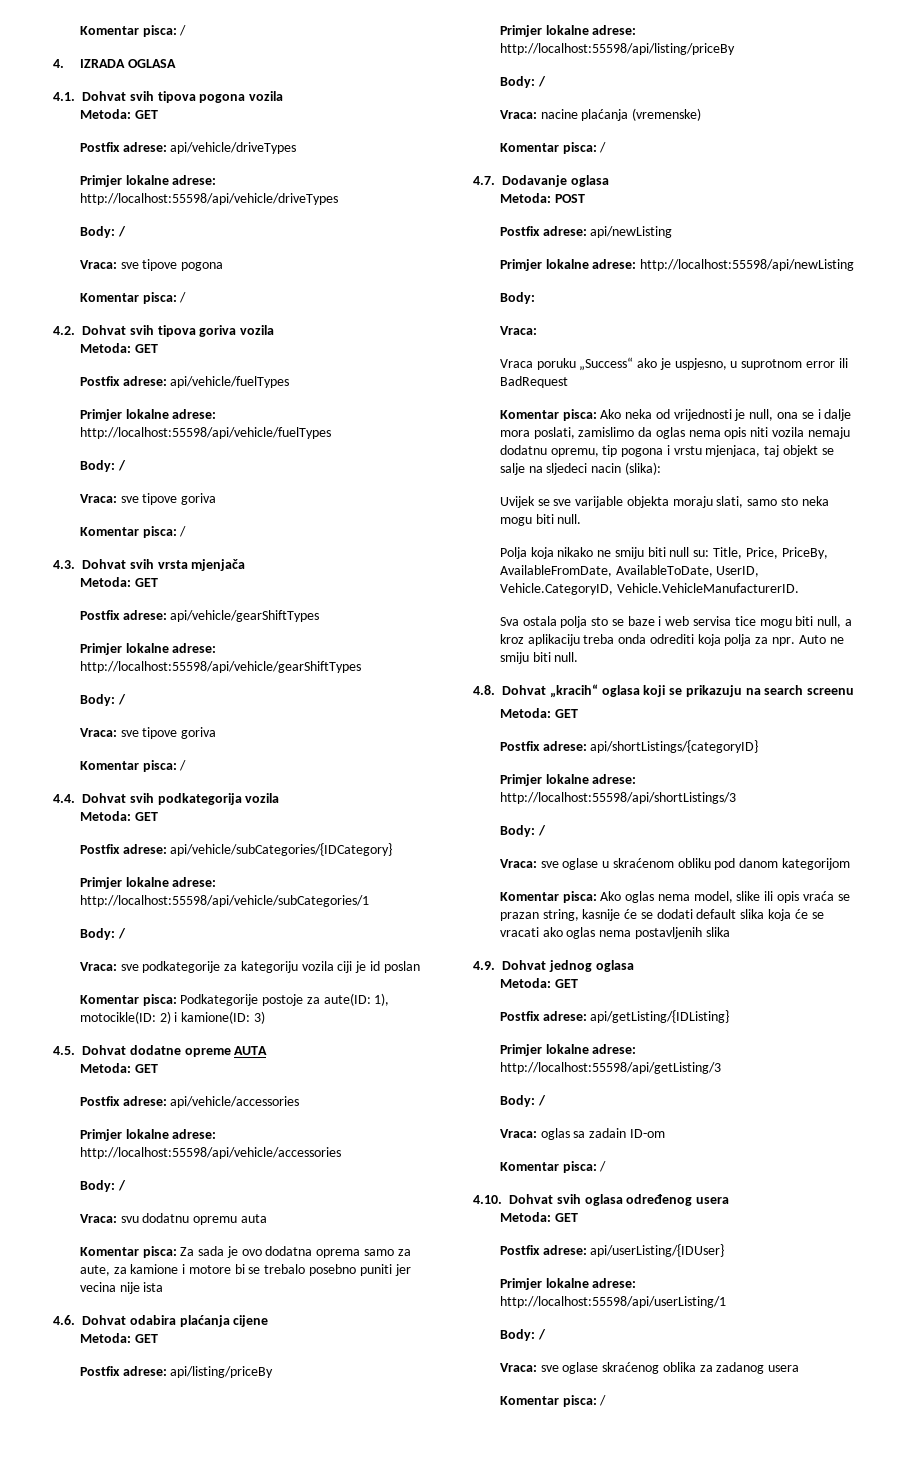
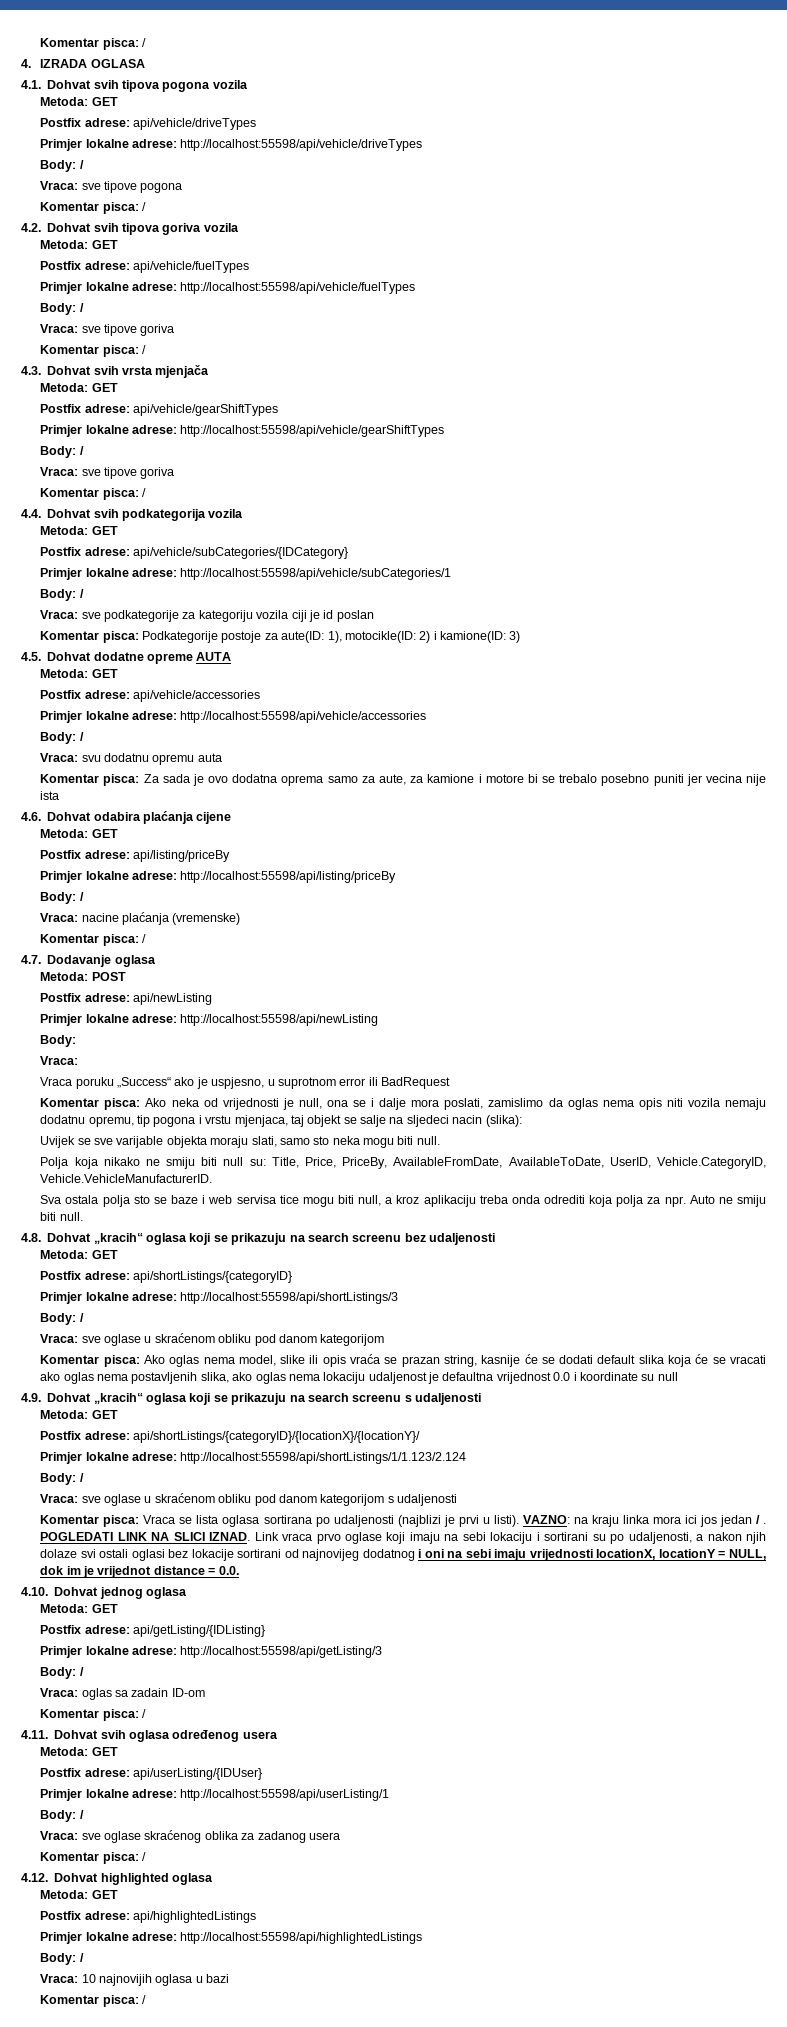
- 4.8. Dohvat „kracih“ oglasa koji se prikazuju na search screenu
+ 4.8. Dohvat „kracih“ oglasa koji se prikazuju na search screenu bez udaljenosti
- Komentar pisca: Ako oglas nema model, slike ili opis vraća se prazan string, kasnije će se dodati default slika koja će se vracati ako oglas nema postavljenih slika
- 4.9. Dohvat jednog oglasa
+ Komentar pisca: Ako oglas nema model, slike ili opis vraća se prazan string, kasnije će se dodati default slika koja će se vracati ako oglas nema postavljenih slika, ako oglas nema lokaciju udaljenost je defaultna vrijednost 0.0 i koordinate su null
+ 4.9. Dohvat „kracih“ oglasa koji se prikazuju na search screenu s udaljenosti
+ Metoda: GET
+ Postfix adrese: api/shortListings/{categoryID}/{locationX}/{locationY}/
+ Primjer lokalne adrese: http://localhost:55598/api/shortListings/1/1.123/2.124
+ Body: /
+ Vraca: sve oglase u skraćenom obliku pod danom kategorijom s udaljenosti
+ Komentar pisca: Vraca se lista oglasa sortirana po udaljenosti (najblizi je prvi u listi). VAZNO: na kraju linka mora ici jos jedan / . POGLEDATI LINK NA SLICI IZNAD. Link vraca prvo oglase koji imaju na sebi lokaciju i sortirani su po udaljenosti, a nakon njih dolaze svi ostali oglasi bez lokacije sortirani od najnovijeg dodatnog i oni na sebi imaju vrijednosti locationX, locationY = NULL, dok im je vrijednot distance = 0.0.
+ 4.10. Dohvat jednog oglasa
- 4.10. Dohvat svih oglasa određenog usera
+ 4.11. Dohvat svih oglasa određenog usera
+ 4.12. Dohvat highlighted oglasa
+ Metoda: GET
+ Postfix adrese: api/highlightedListings
+ Primjer lokalne adrese: http://localhost:55598/api/highlightedListings
+ Body: /
+ Vraca: 10 najnovijih oglasa u bazi
+ Komentar pisca: /

